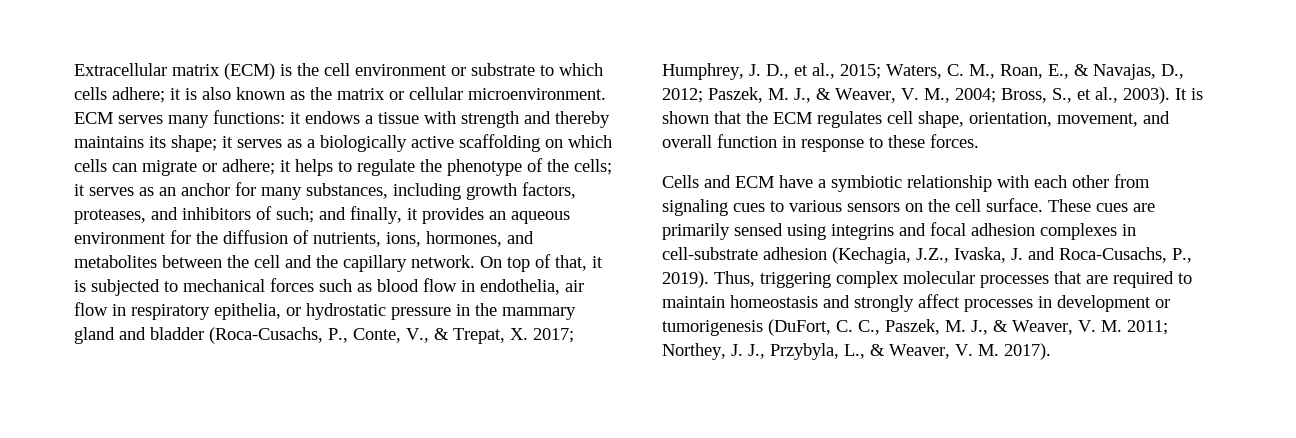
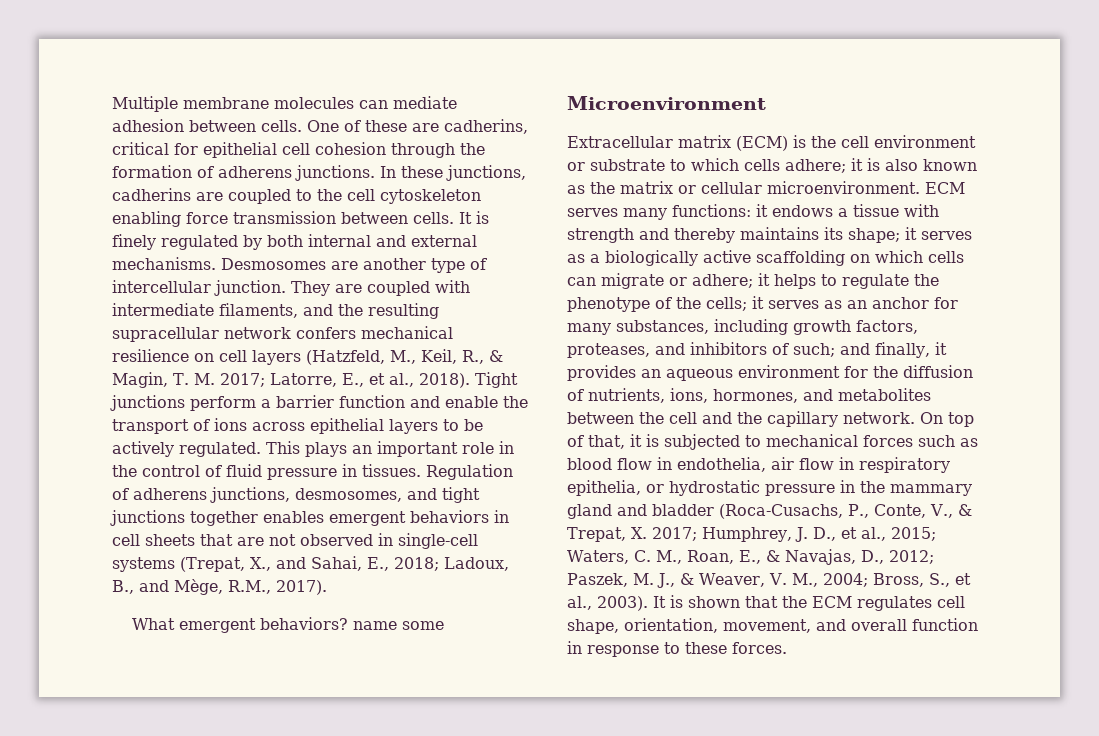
+ Multiple membrane molecules can mediate adhesion between cells. One of these are cadherins, critical for epithelial cell cohesion through the formation of adherens junctions. In these junctions, cadherins are coupled to the cell cytoskeleton enabling force transmission between cells. It is finely regulated by both internal and external mechanisms. Desmosomes are another type of intercellular junction. They are coupled with intermediate filaments, and the resulting supracellular network confers mechanical resilience on cell layers (Hatzfeld, M., Keil, R., & Magin, T. M. 2017; Latorre, E., et al., 2018). Tight junctions perform a barrier function and enable the transport of ions across epithelial layers to be actively regulated. This plays an important role in the control of fluid pressure in tissues. Regulation of adherens junctions, desmosomes, and tight junctions together enables emergent behaviors in cell sheets that are not observed in single-cell systems (Trepat, X., and Sahai, E., 2018; Ladoux, B., and Mège, R.M., 2017).
+ What emergent behaviors? name some
+ Microenvironment
- Cells and ECM have a symbiotic relationship with each other from signaling cues to various sensors on the cell surface. These cues are primarily sensed using integrins and focal adhesion complexes in cell-substrate adhesion (Kechagia, J.Z., Ivaska, J. and Roca-Cusachs, P., 2019). Thus, triggering complex molecular processes that are required to maintain homeostasis and strongly affect processes in development or tumorigenesis (DuFort, C. C., Paszek, M. J., & Weaver, V. M. 2011; Northey, J. J., Przybyla, L., & Weaver, V. M. 2017).

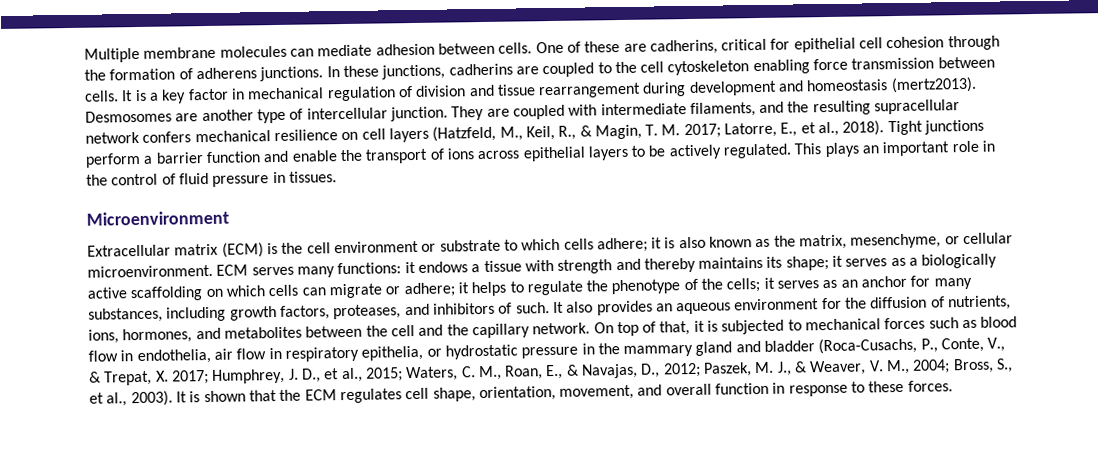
- It is finely regulated by both internal and external mechanisms.
+ It is a key factor in mechanical regulation of division and tissue rearrangement during development and homeostasis (mertz2013).
- Regulation of adherens junctions, desmosomes, and tight junctions together enables emergent behaviors in cell sheets that are not observed in single-cell systems (Trepat, X., and Sahai, E., 2018; Ladoux, B., and Mège, R.M., 2017).
- What emergent behaviors? name some
- Extracellular matrix (ECM) is the cell environment or substrate to which cells adhere; it is also known as the matrix or cellular microenvironment.
+ Extracellular matrix (ECM) is the cell environment or substrate to which cells adhere; it is also known as the matrix, mesenchyme, or cellular microenvironment.
- it serves as an anchor for many substances, including growth factors, proteases, and inhibitors of such; and finally, it provides an aqueous environment for the diffusion of nutrients, ions, hormones, and metabolites between the cell and the capillary network.
+ it serves as an anchor for many substances, including growth factors, proteases, and inhibitors of such. It also provides an aqueous environment for the diffusion of nutrients, ions, hormones, and metabolites between the cell and the capillary network.

